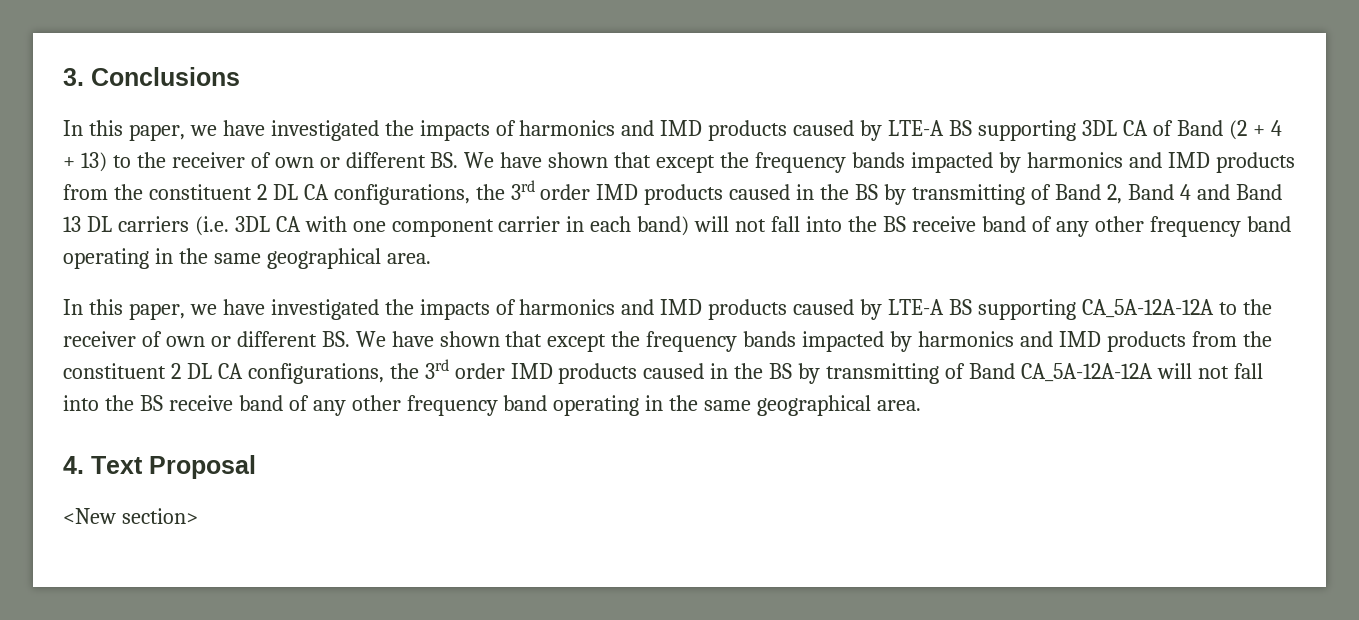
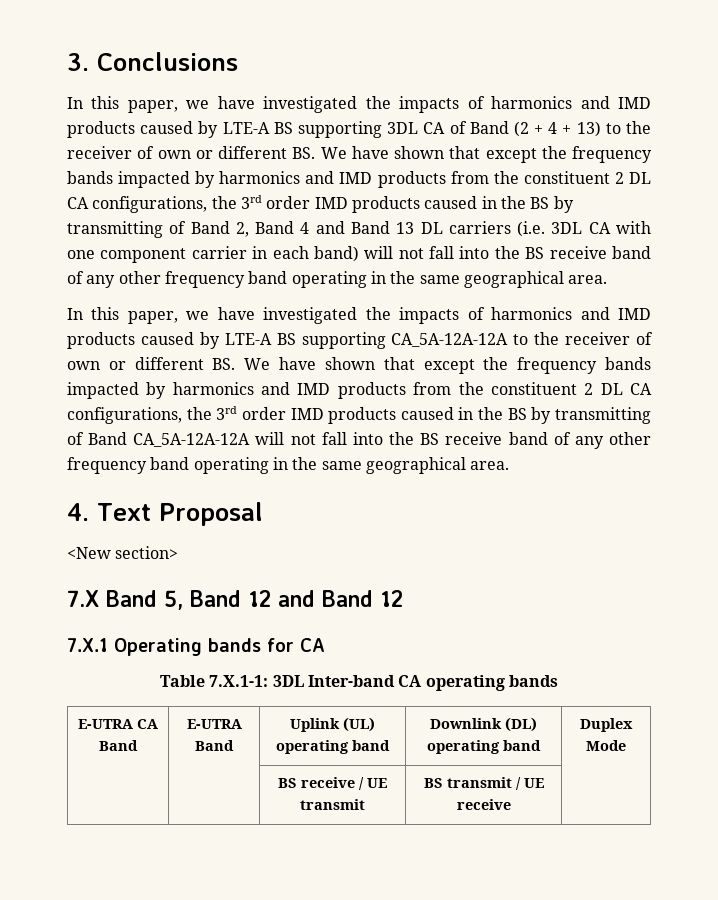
+ 7.X Band 5, Band 12 and Band 12
+ 7.X.1 Operating bands for CA
+ Table 7.X.1-1: 3DL Inter-band CA operating bands
+ E-UTRA CA Band | E-UTRA Band | Uplink (UL) operating band | Downlink (DL) operating band | Duplex Mode
+ | | BS receive / UE transmit | BS transmit / UE receive |

